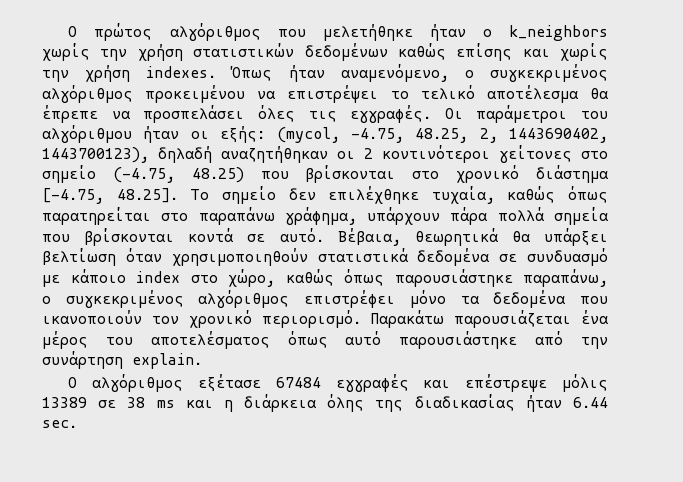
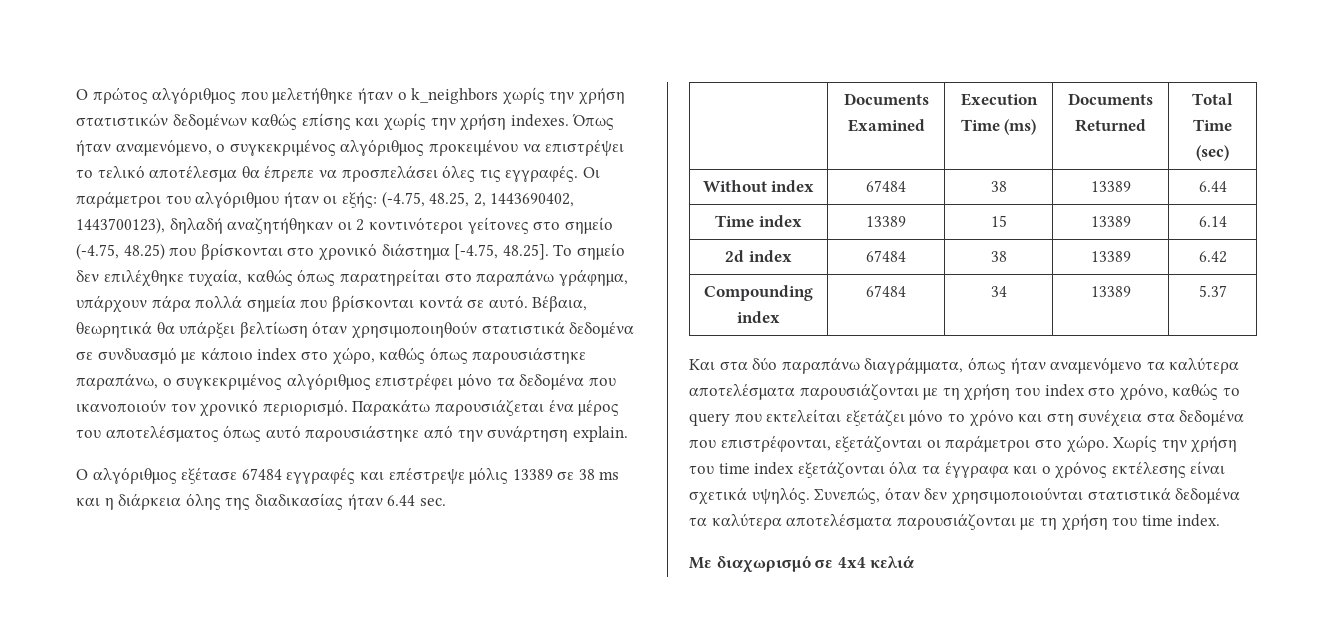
- Οι παράμετροι του αλγόριθμου ήταν οι εξής: (mycol, -4.75, 48.25, 2, 1443690402, 1443700123), δηλαδή αναζητήθηκαν οι 2 κοντινότεροι γείτονες στο σημείο (-4.75, 48.25) που βρίσκονται στο χρονικό διάστημα [-4.75, 48.25]. Το σημείο δεν επιλέχθηκε τυχαία, καθώς όπως παρατηρείται στο παραπάνω γράφημα, υπάρχουν πάρα πολλά σημεία που βρίσκονται κοντά σε αυτό.
+ Οι παράμετροι του αλγόριθμου ήταν οι εξής: (-4.75, 48.25, 2, 1443690402, 1443700123), δηλαδή αναζητήθηκαν οι 2 κοντινότεροι γείτονες στο σημείο (-4.75, 48.25) που βρίσκονται στο χρονικό διάστημα [-4.75, 48.25]. Το σημείο δεν επιλέχθηκε τυχαία, καθώς όπως παρατηρείται στο παραπάνω γράφημα, υπάρχουν πάρα πολλά σημεία που βρίσκονται κοντά σε αυτό.
+ | Documents Examined | Execution Time (ms) | Documents Returned | Total Time (sec)
+ Without index | 67484 | 38 | 13389 | 6.44
+ Time index | 13389 | 15 | 13389 | 6.14
+ 2d index | 67484 | 38 | 13389 | 6.42
+ Compounding index | 67484 | 34 | 13389 | 5.37
+ Και στα δύο παραπάνω διαγράμματα, όπως ήταν αναμενόμενο τα καλύτερα αποτελέσματα παρουσιάζονται με τη χρήση του index στο χρόνο, καθώς το query που εκτελείται εξετάζει μόνο το χρόνο και στη συνέχεια στα δεδομένα που επιστρέφονται, εξετάζονται οι παράμετροι στο χώρο. Χωρίς την χρήση του time index εξετάζονται όλα τα έγγραφα και ο χρόνος εκτέλεσης είναι σχετικά υψηλός. Συνεπώς, όταν δεν χρησιμοποιούνται στατιστικά δεδομένα τα καλύτερα αποτελέσματα παρουσιάζονται με τη χρήση του time index.
+ Με διαχωρισμό σε 4x4 κελιά

